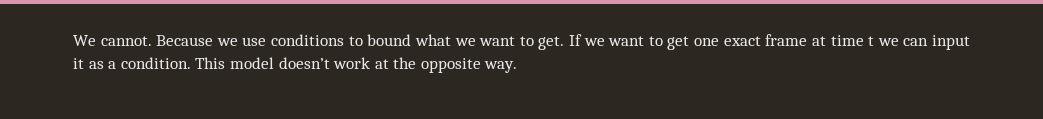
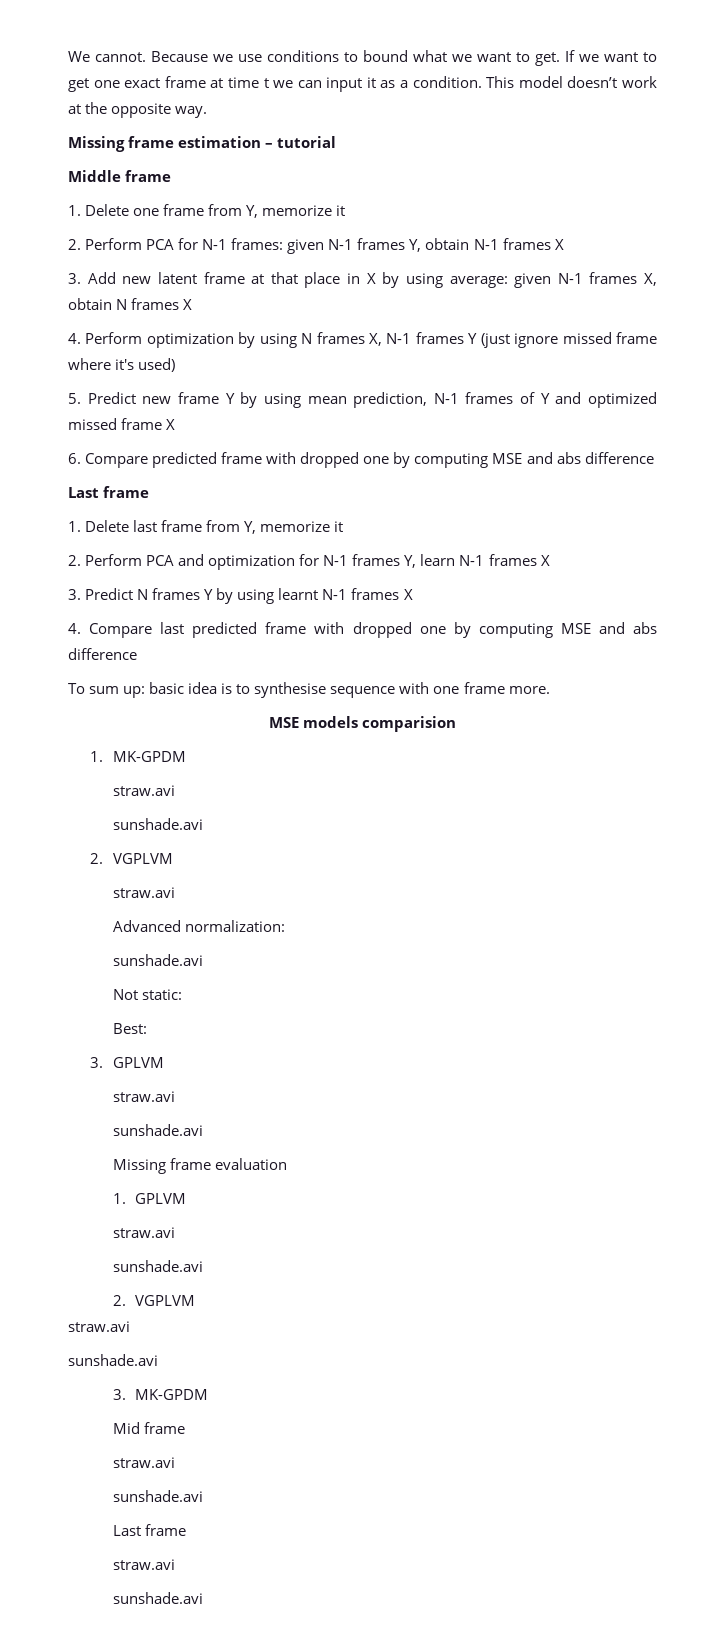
+ Missing frame estimation – tutorial
+ Middle frame
+ 1. Delete one frame from Y, memorize it
+ 2. Perform PCA for N-1 frames: given N-1 frames Y, obtain N-1 frames X
+ 3. Add new latent frame at that place in X by using average: given N-1 frames X, obtain N frames X
+ 4. Perform optimization by using N frames X, N-1 frames Y (just ignore missed frame where it's used)
+ 5. Predict new frame Y by using mean prediction, N-1 frames of Y and optimized missed frame X
+ 6. Compare predicted frame with dropped one by computing MSE and abs difference
+ Last frame
+ 1. Delete last frame from Y, memorize it
+ 2. Perform PCA and optimization for N-1 frames Y, learn N-1 frames X
+ 3. Predict N frames Y by using learnt N-1 frames X
+ 4. Compare last predicted frame with dropped one by computing MSE and abs difference
+ To sum up: basic idea is to synthesise sequence with one frame more.
+ MSE models comparision
+ 1. MK-GPDM
+ straw.avi
+ sunshade.avi
+ 2. VGPLVM
+ straw.avi
+ Advanced normalization:
+ sunshade.avi
+ Not static:
+ Best:
+ 3. GPLVM
+ straw.avi
+ sunshade.avi
+ Missing frame evaluation
+ 1. GPLVM
+ straw.avi
+ sunshade.avi
+ 2. VGPLVM
+ straw.avi
+ sunshade.avi
+ 3. MK-GPDM
+ Mid frame
+ straw.avi
+ sunshade.avi
+ Last frame
+ straw.avi
+ sunshade.avi

